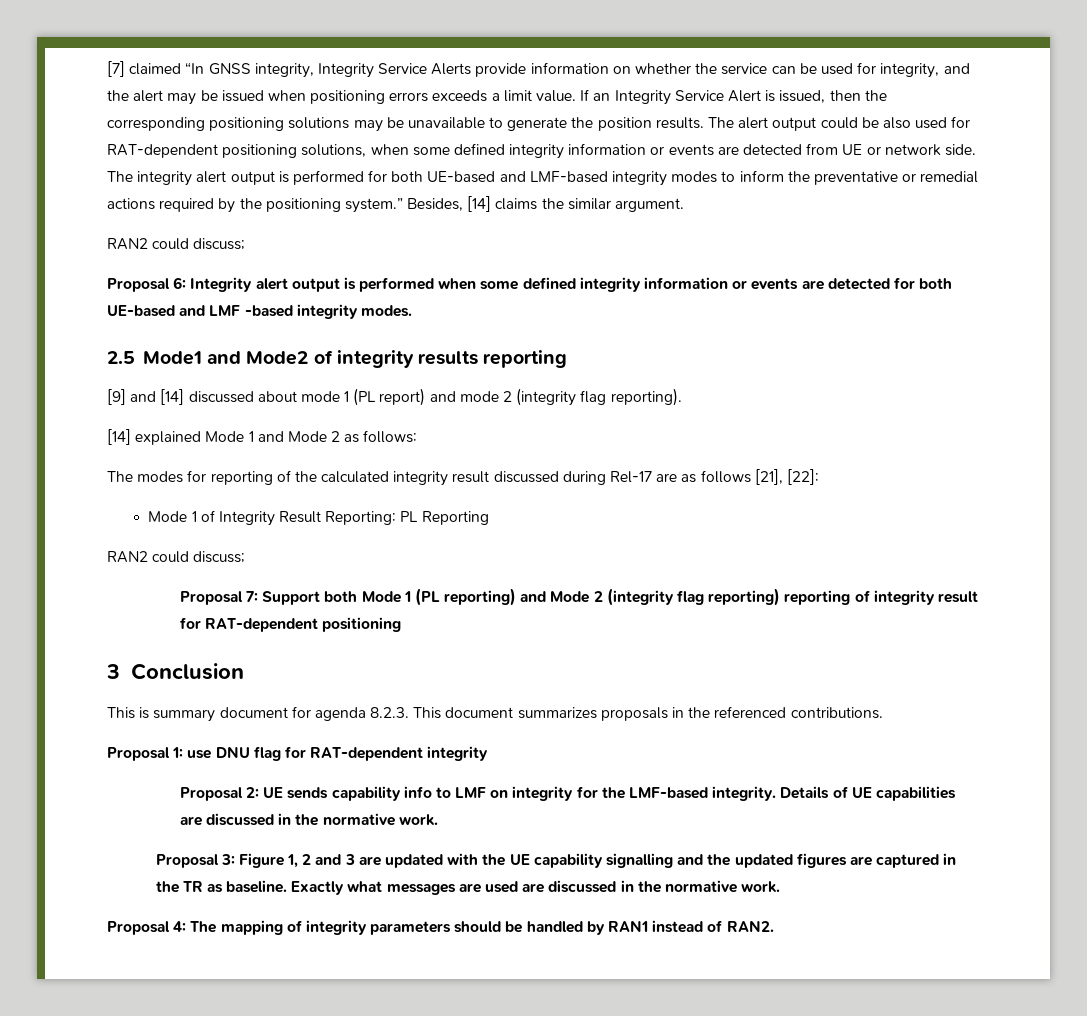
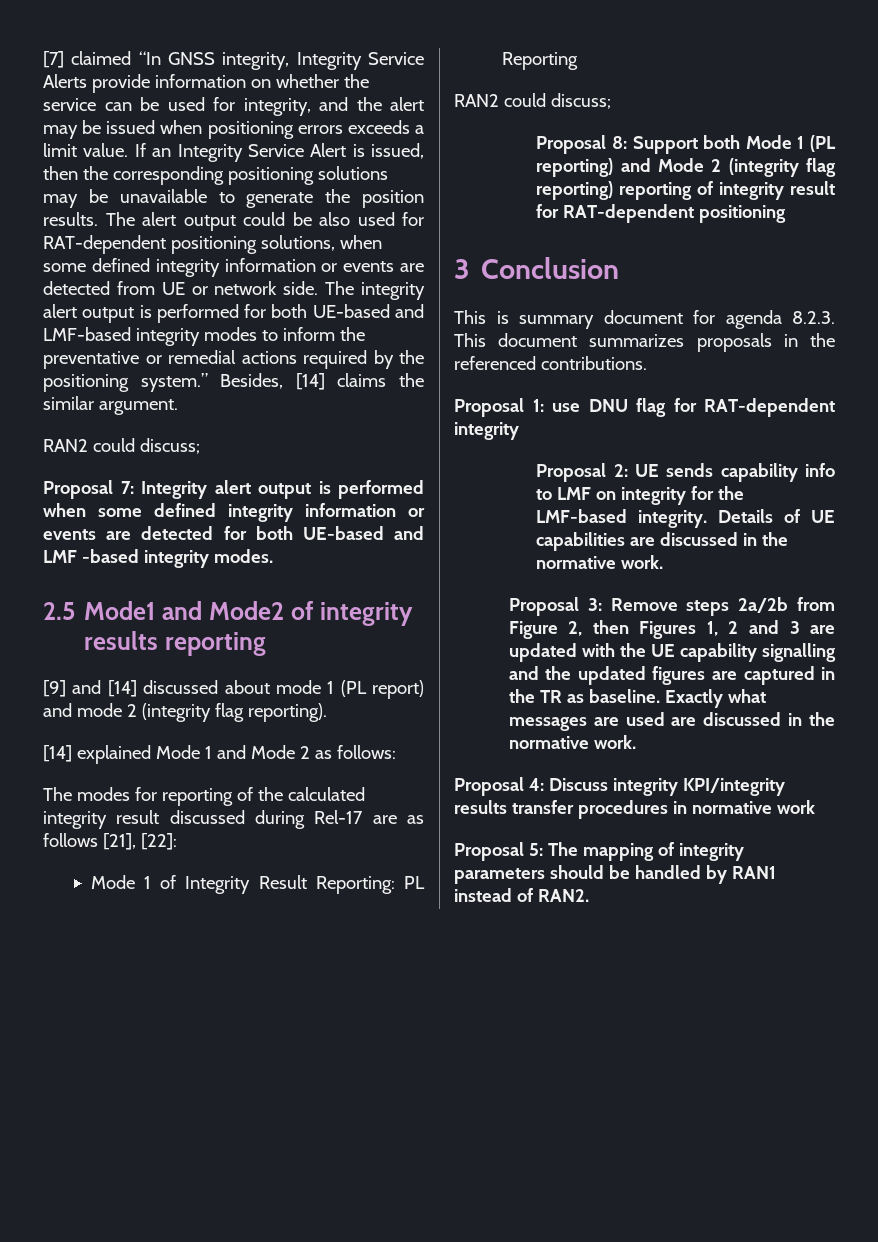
- Proposal 6: Integrity alert output is performed when some defined integrity information or events are detected for both UE-based and LMF -based integrity modes.
+ Proposal 7: Integrity alert output is performed when some defined integrity information or events are detected for both UE-based and LMF -based integrity modes.
- Proposal 7: Support both Mode 1 (PL reporting) and Mode 2 (integrity flag reporting) reporting of integrity result for RAT-dependent positioning
+ Proposal 8: Support both Mode 1 (PL reporting) and Mode 2 (integrity flag reporting) reporting of integrity result for RAT-dependent positioning
- Proposal 3: Figure 1, 2 and 3 are updated with the UE capability signalling and the updated figures are captured in the TR as baseline.
+ Proposal 3: Remove steps 2a/2b from Figure 2, then Figures 1, 2 and 3 are updated with the UE capability signalling and the updated figures are captured in the TR as baseline.
- Proposal 4: The mapping of integrity parameters should be handled by RAN1 instead of RAN2.
+ Proposal 4: Discuss integrity KPI/integrity results transfer procedures in normative work
+ Proposal 5: The mapping of integrity parameters should be handled by RAN1 instead of RAN2.

